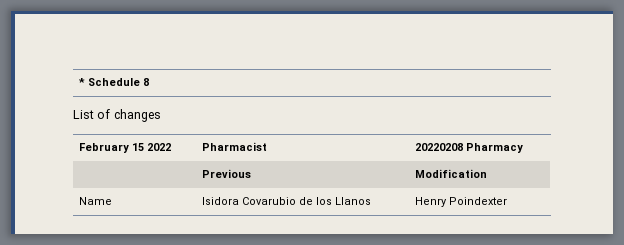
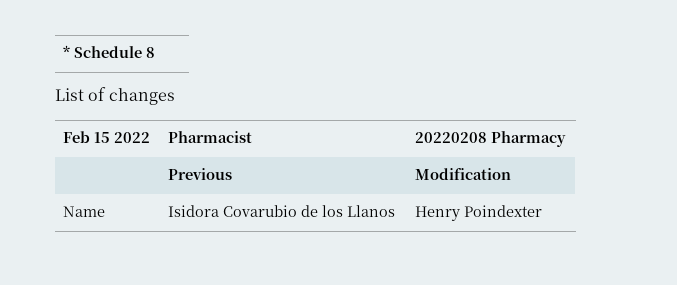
- February 15 2022 | Pharmacist | 20220208 Pharmacy
+ Feb 15 2022 | Pharmacist | 20220208 Pharmacy

